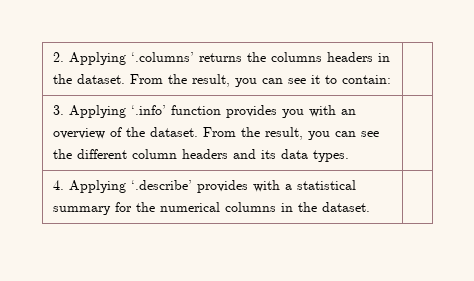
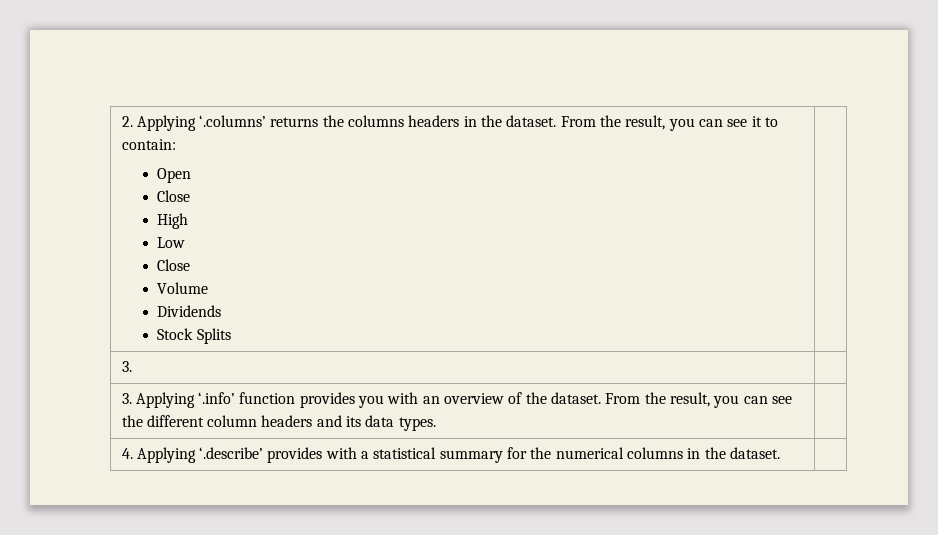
- 2. Applying ‘.columns’ returns the columns headers in the dataset. From the result, you can see it to contain: |
+ 2. Applying ‘.columns’ returns the columns headers in the dataset. From the result, you can see it to contain:
+ Open
+ Close
+ High
+ Low
+ Close
+ Volume
+ Dividends
+ Stock Splits |
+ 3. |

